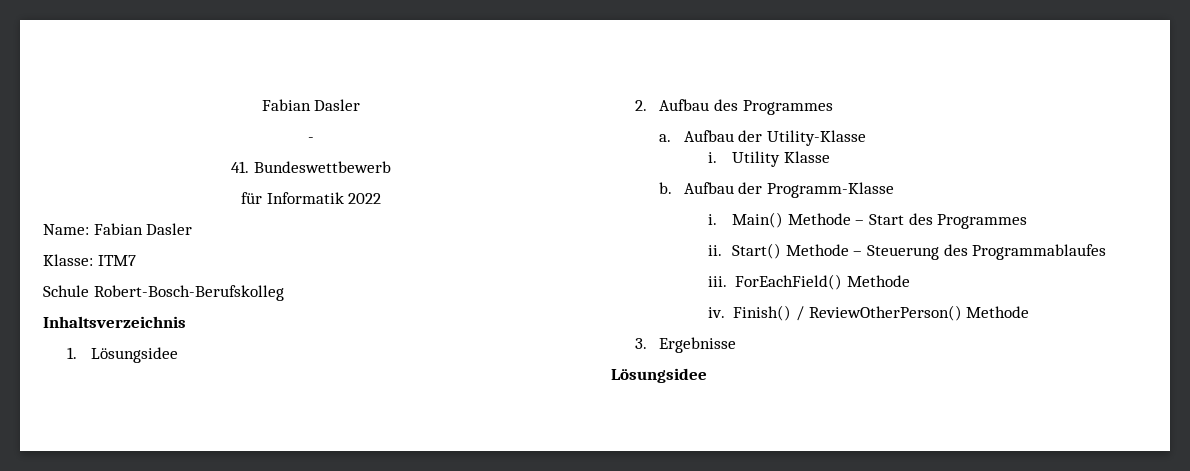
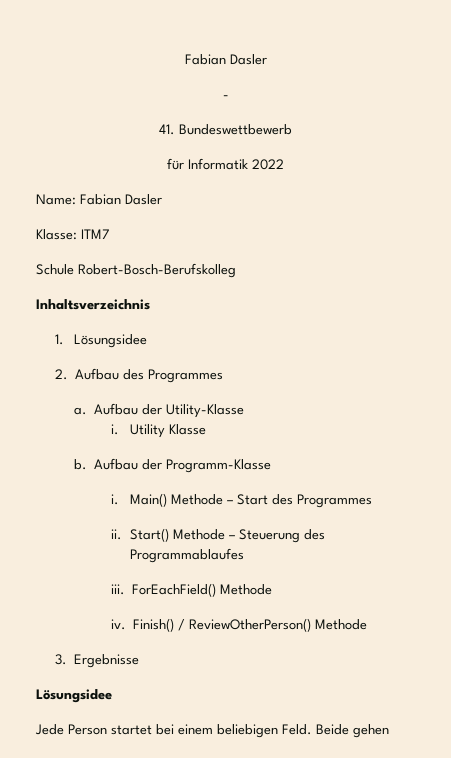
+ Jede Person startet bei einem beliebigen Feld. Beide gehen

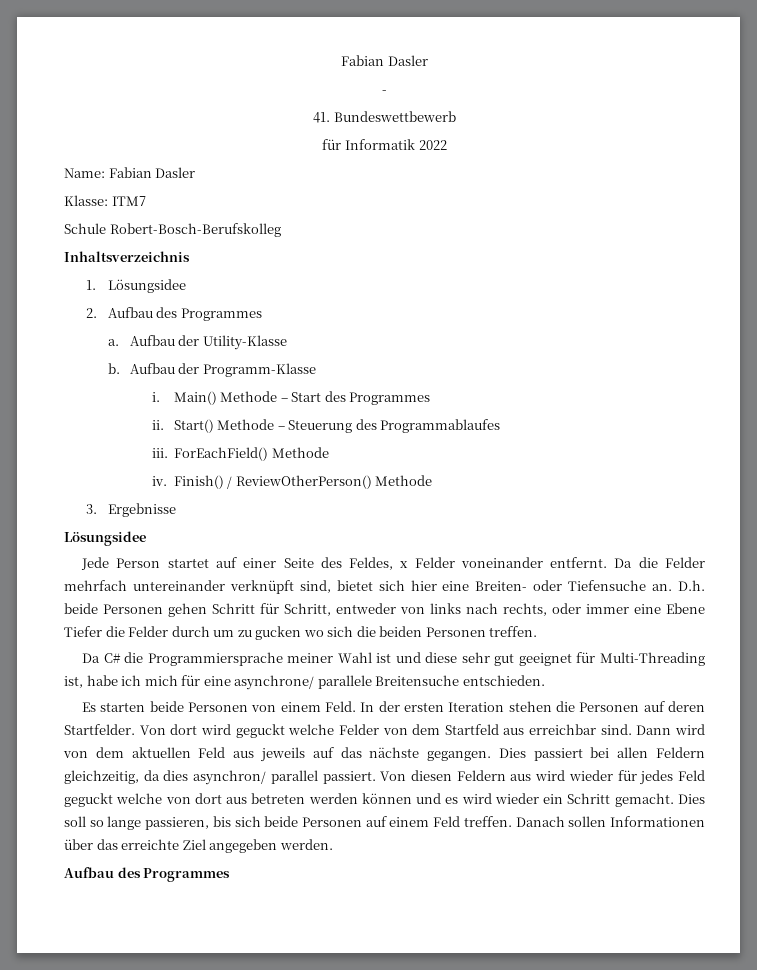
- i. Utility Klasse
- Jede Person startet bei einem beliebigen Feld. Beide gehen
+ Jede Person startet auf einer Seite des Feldes, x Felder voneinander entfernt. Da die Felder mehrfach untereinander verknüpft sind, bietet sich hier eine Breiten- oder Tiefensuche an. D.h. beide Personen gehen Schritt für Schritt, entweder von links nach rechts, oder immer eine Ebene Tiefer die Felder durch um zu gucken wo sich die beiden Personen treffen.
+ Da C# die Programmiersprache meiner Wahl ist und diese sehr gut geeignet für Multi-Threading ist, habe ich mich für eine asynchrone/ parallele Breitensuche entschieden.
+ Es starten beide Personen von einem Feld. In der ersten Iteration stehen die Personen auf deren Startfelder. Von dort wird geguckt welche Felder von dem Startfeld aus erreichbar sind. Dann wird von dem aktuellen Feld aus jeweils auf das nächste gegangen. Dies passiert bei allen Feldern gleichzeitig, da dies asynchron/ parallel passiert. Von diesen Feldern aus wird wieder für jedes Feld geguckt welche von dort aus betreten werden können und es wird wieder ein Schritt gemacht. Dies soll so lange passieren, bis sich beide Personen auf einem Feld treffen. Danach sollen Informationen über das erreichte Ziel angegeben werden.
+ Aufbau des Programmes

